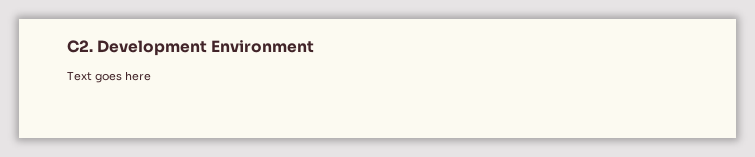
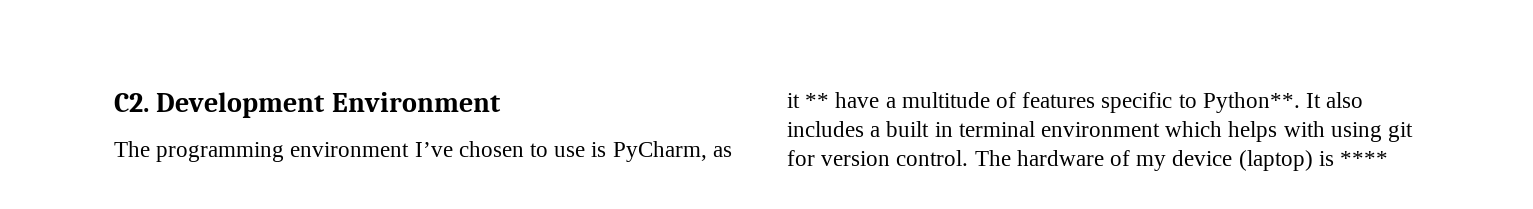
- Text goes here
+ The programming environment I’ve chosen to use is PyCharm, as it ** have a multitude of features specific to Python**. It also includes a built in terminal environment which helps with using git for version control. The hardware of my device (laptop) is ****

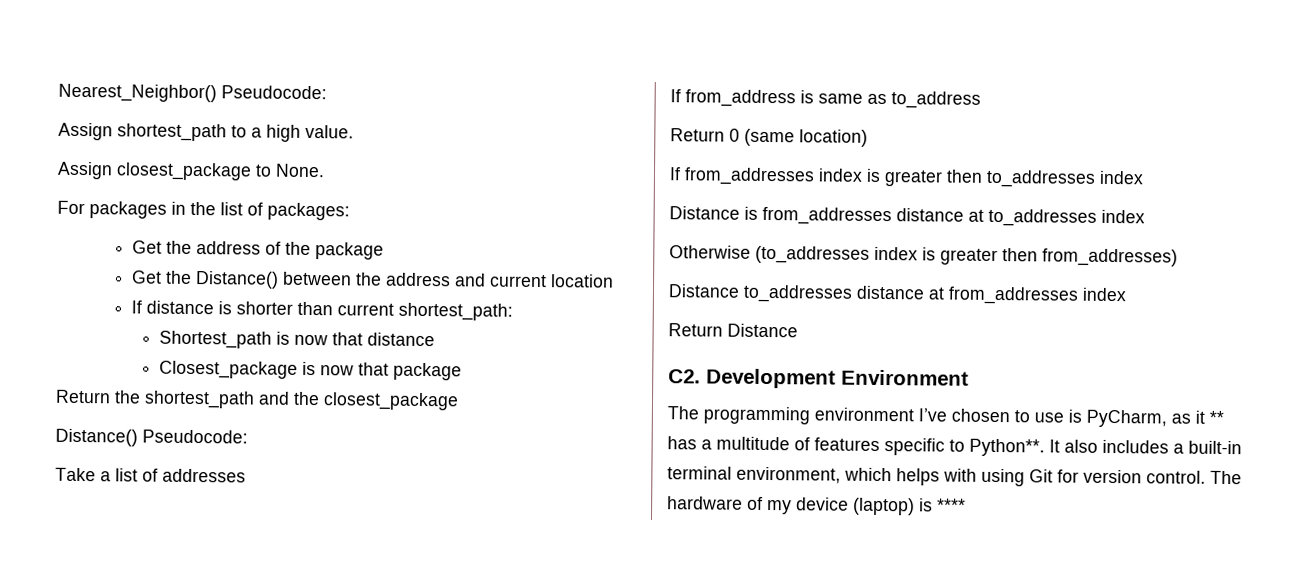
+ Nearest_Neighbor() Pseudocode:
+ Assign shortest_path to a high value.
+ Assign closest_package to None.
+ For packages in the list of packages:
+ Get the address of the package
+ Get the Distance() between the address and current location
+ If distance is shorter than current shortest_path:
+ Shortest_path is now that distance
+ Closest_package is now that package
+ Return the shortest_path and the closest_package
+ Distance() Pseudocode:
+ Take a list of addresses
+ If from_address is same as to_address
+ Return 0 (same location)
+ If from_addresses index is greater then to_addresses index
+ Distance is from_addresses distance at to_addresses index
+ Otherwise (to_addresses index is greater then from_addresses)
+ Distance to_addresses distance at from_addresses index
+ Return Distance
- The programming environment I’ve chosen to use is PyCharm, as it ** have a multitude of features specific to Python**.
+ The programming environment I’ve chosen to use is PyCharm, as it ** has a multitude of features specific to Python**.
- It also includes a built in terminal environment which helps with using git for version control.
+ It also includes a built-in terminal environment, which helps with using Git for version control.

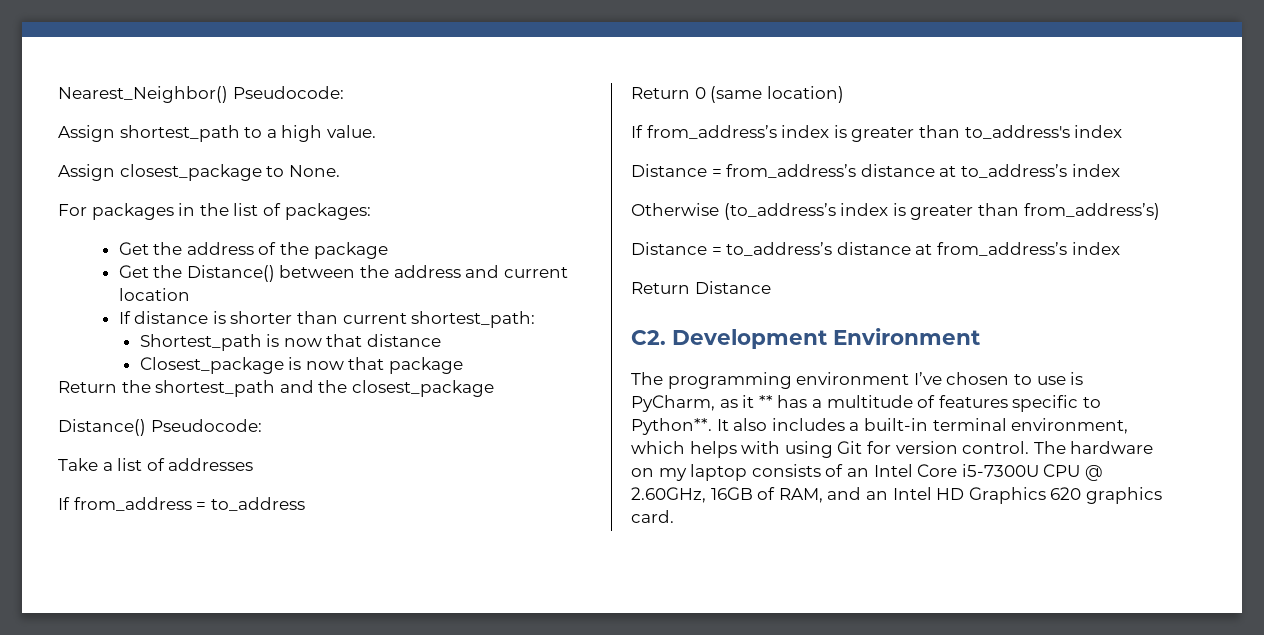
- If from_address is same as to_address
+ If from_address = to_address
- If from_addresses index is greater then to_addresses index
+ If from_address’s index is greater than to_address's index
- Distance is from_addresses distance at to_addresses index
+ Distance = from_address’s distance at to_address’s index
- Otherwise (to_addresses index is greater then from_addresses)
- Distance to_addresses distance at from_addresses index
+ Otherwise (to_address’s index is greater than from_address’s)
+ Distance = to_address’s distance at from_address’s index
- The hardware of my device (laptop) is ****
+ The hardware on my laptop consists of an Intel Core i5-7300U CPU @ 2.60GHz, 16GB of RAM, and an Intel HD Graphics 620 graphics card.

